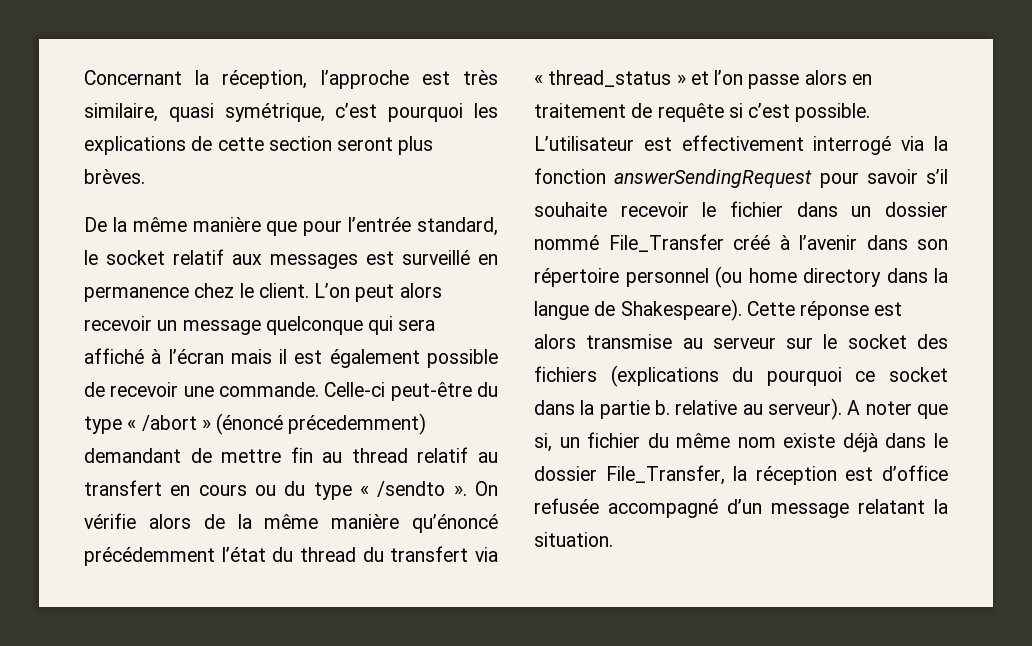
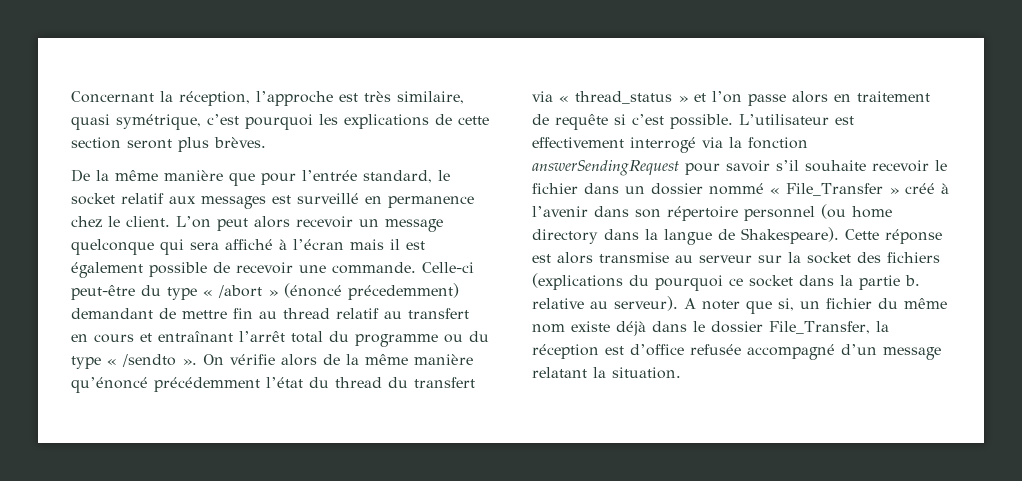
- Celle-ci peut-être du type « /abort » (énoncé précedemment) demandant de mettre fin au thread relatif au transfert en cours ou du type « /sendto ».
+ Celle-ci peut-être du type « /abort » (énoncé précedemment) demandant de mettre fin au thread relatif au transfert en cours et entraînant l’arrêt total du programme ou du type « /sendto ».
- L’utilisateur est effectivement interrogé via la fonction answerSendingRequest pour savoir s’il souhaite recevoir le fichier dans un dossier nommé File_Transfer créé à l’avenir dans son répertoire personnel (ou home directory dans la langue de Shakespeare).
+ L’utilisateur est effectivement interrogé via la fonction answerSendingRequest pour savoir s’il souhaite recevoir le fichier dans un dossier nommé « File_Transfer » créé à l’avenir dans son répertoire personnel (ou home directory dans la langue de Shakespeare).
- Cette réponse est alors transmise au serveur sur le socket des fichiers (explications du pourquoi ce socket dans la partie b. relative au serveur).
+ Cette réponse est alors transmise au serveur sur la socket des fichiers (explications du pourquoi ce socket dans la partie b. relative au serveur).

